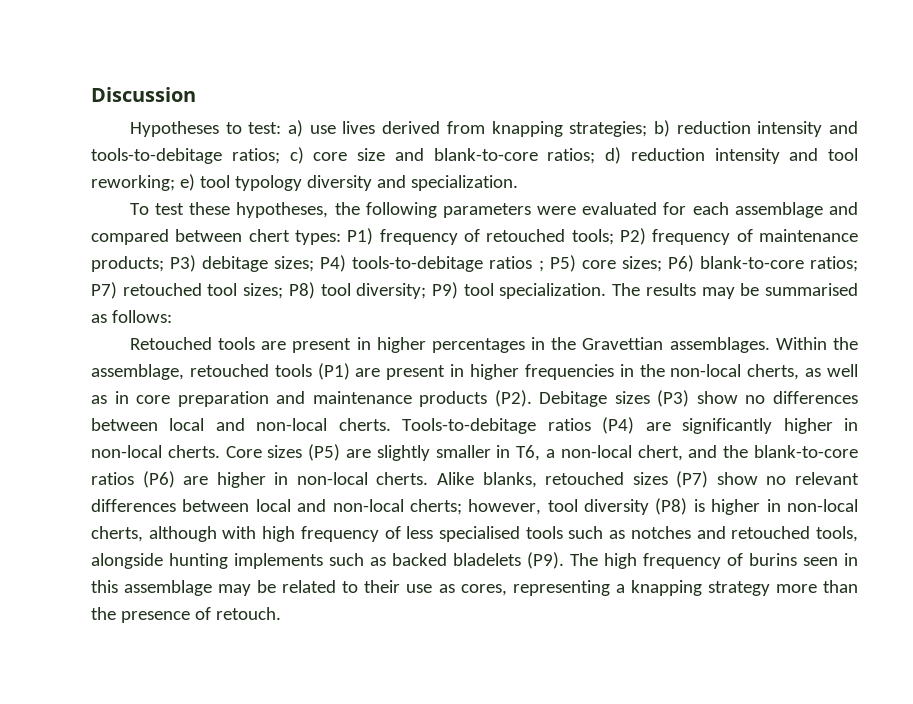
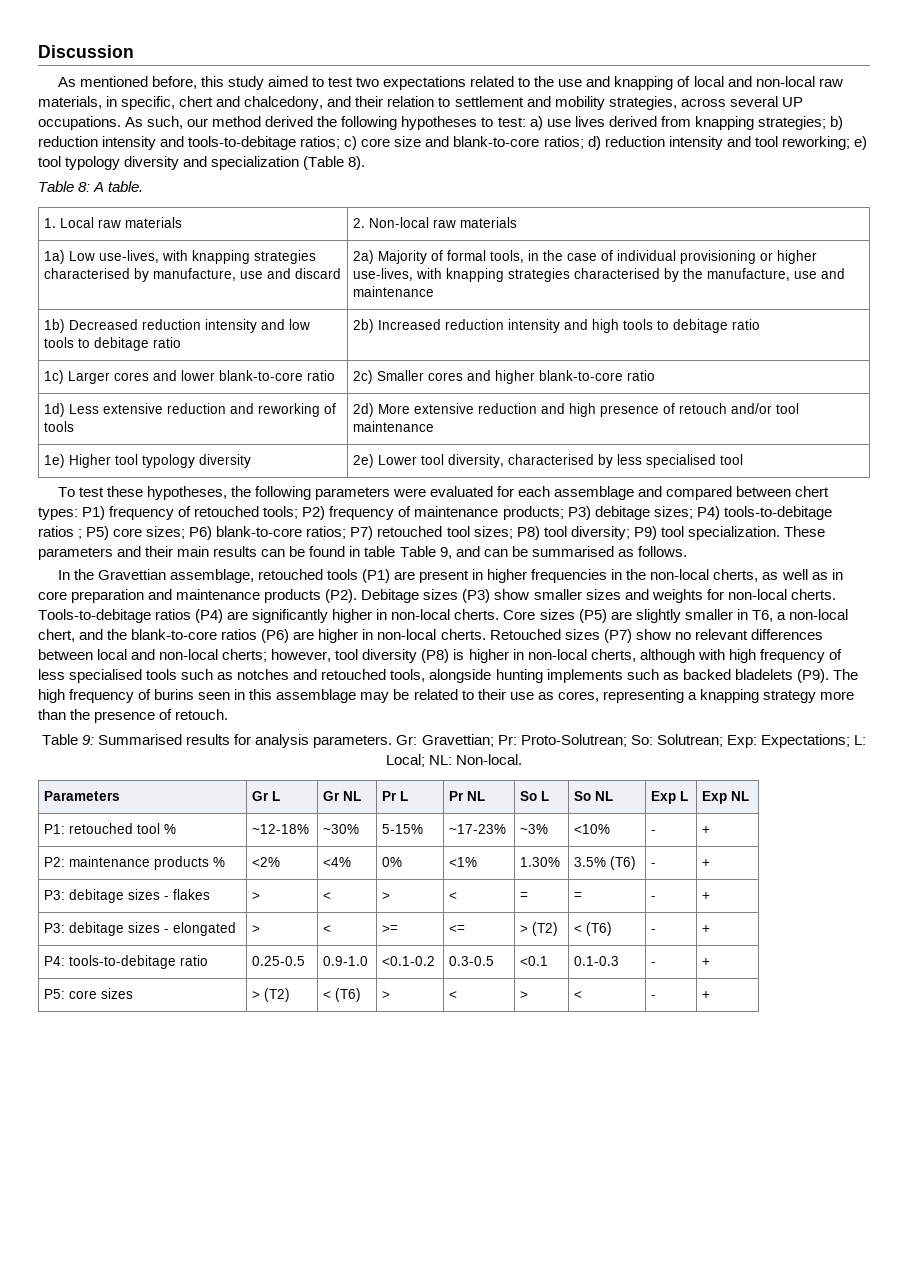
- Hypotheses to test: a) use lives derived from knapping strategies; b) reduction intensity and tools-to-debitage ratios; c) core size and blank-to-core ratios; d) reduction intensity and tool reworking; e) tool typology diversity and specialization.
+ As mentioned before, this study aimed to test two expectations related to the use and knapping of local and non-local raw materials, in specific, chert and chalcedony, and their relation to settlement and mobility strategies, across several UP occupations. As such, our method derived the following hypotheses to test: a) use lives derived from knapping strategies; b) reduction intensity and tools-to-debitage ratios; c) core size and blank-to-core ratios; d) reduction intensity and tool reworking; e) tool typology diversity and specialization (Table 8).
+ Table 8: A table.
+ 1. Local raw materials | 2. Non-local raw materials
+ 1a) Low use-lives, with knapping strategies characterised by manufacture, use and discard | 2a) Majority of formal tools, in the case of individual provisioning or higher use-lives, with knapping strategies characterised by the manufacture, use and maintenance
+ 1b) Decreased reduction intensity and low tools to debitage ratio | 2b) Increased reduction intensity and high tools to debitage ratio
+ 1c) Larger cores and lower blank-to-core ratio | 2c) Smaller cores and higher blank-to-core ratio
+ 1d) Less extensive reduction and reworking of tools | 2d) More extensive reduction and high presence of retouch and/or tool maintenance
+ 1e) Higher tool typology diversity | 2e) Lower tool diversity, characterised by less specialised tool
- The results may be summarised as follows:
- Retouched tools are present in higher percentages in the Gravettian assemblages. Within the assemblage, retouched tools (P1) are present in higher frequencies in the non-local cherts, as well as in core preparation and maintenance products (P2). Debitage sizes (P3) show no differences between local and non-local cherts.
+ These parameters and their main results can be found in table Table 9, and can be summarised as follows.
+ In the Gravettian assemblage, retouched tools (P1) are present in higher frequencies in the non-local cherts, as well as in core preparation and maintenance products (P2). Debitage sizes (P3) show smaller sizes and weights for non-local cherts.
- Alike blanks, retouched sizes (P7) show no relevant differences between local and non-local cherts;
+ Retouched sizes (P7) show no relevant differences between local and non-local cherts;
+ Table 9: Summarised results for analysis parameters. Gr: Gravettian; Pr: Proto-Solutrean; So: Solutrean; Exp: Expectations; L: Local; NL: Non-local.
+ Parameters | Gr L | Gr NL | Pr L | Pr NL | So L | So NL | Exp L | Exp NL
+ P1: retouched tool % | ~12-18% | ~30% | 5-15% | ~17-23% | ~3% | <10% | - | +
+ P2: maintenance products % | <2% | <4% | 0% | <1% | 1.30% | 3.5% (T6) | - | +
+ P3: debitage sizes - flakes | > | < | > | < | = | = | - | +
+ P3: debitage sizes - elongated | > | < | >= | <= | > (T2) | < (T6) | - | +
+ P4: tools-to-debitage ratio | 0.25-0.5 | 0.9-1.0 | <0.1-0.2 | 0.3-0.5 | <0.1 | 0.1-0.3 | - | +
+ P5: core sizes | > (T2) | < (T6) | > | < | > | < | - | +

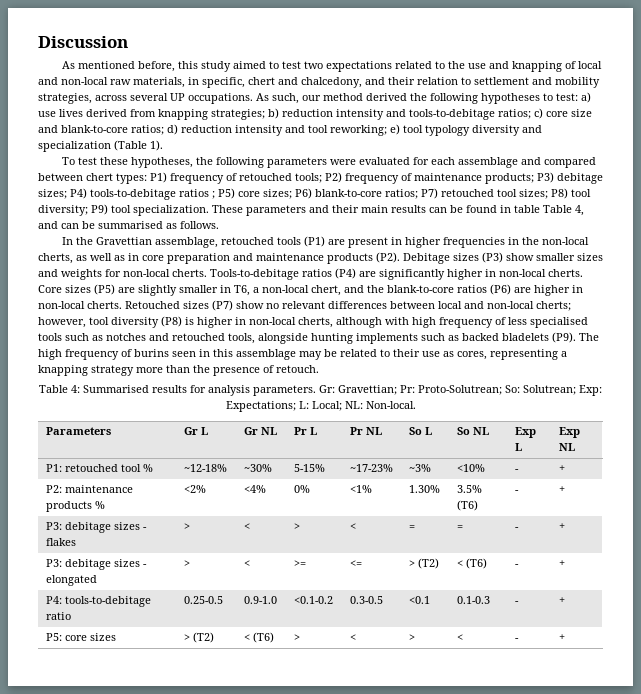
- As such, our method derived the following hypotheses to test: a) use lives derived from knapping strategies; b) reduction intensity and tools-to-debitage ratios; c) core size and blank-to-core ratios; d) reduction intensity and tool reworking; e) tool typology diversity and specialization (Table 8).
- Table 8: A table.
- 1. Local raw materials | 2. Non-local raw materials
- 1a) Low use-lives, with knapping strategies characterised by manufacture, use and discard | 2a) Majority of formal tools, in the case of individual provisioning or higher use-lives, with knapping strategies characterised by the manufacture, use and maintenance
- 1b) Decreased reduction intensity and low tools to debitage ratio | 2b) Increased reduction intensity and high tools to debitage ratio
- 1c) Larger cores and lower blank-to-core ratio | 2c) Smaller cores and higher blank-to-core ratio
- 1d) Less extensive reduction and reworking of tools | 2d) More extensive reduction and high presence of retouch and/or tool maintenance
- 1e) Higher tool typology diversity | 2e) Lower tool diversity, characterised by less specialised tool
+ As such, our method derived the following hypotheses to test: a) use lives derived from knapping strategies; b) reduction intensity and tools-to-debitage ratios; c) core size and blank-to-core ratios; d) reduction intensity and tool reworking; e) tool typology diversity and specialization (Table 1).
- These parameters and their main results can be found in table Table 9, and can be summarised as follows.
+ These parameters and their main results can be found in table Table 4, and can be summarised as follows.
- Table 9: Summarised results for analysis parameters.
+ Table 4: Summarised results for analysis parameters.

